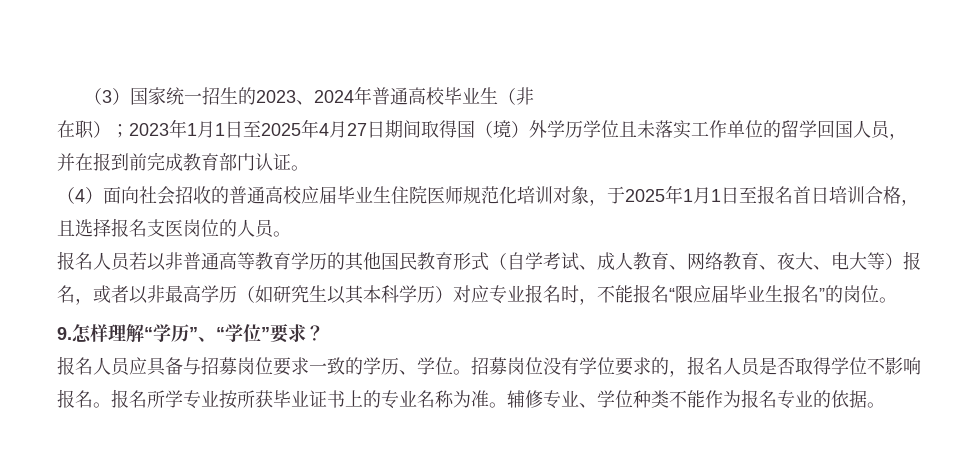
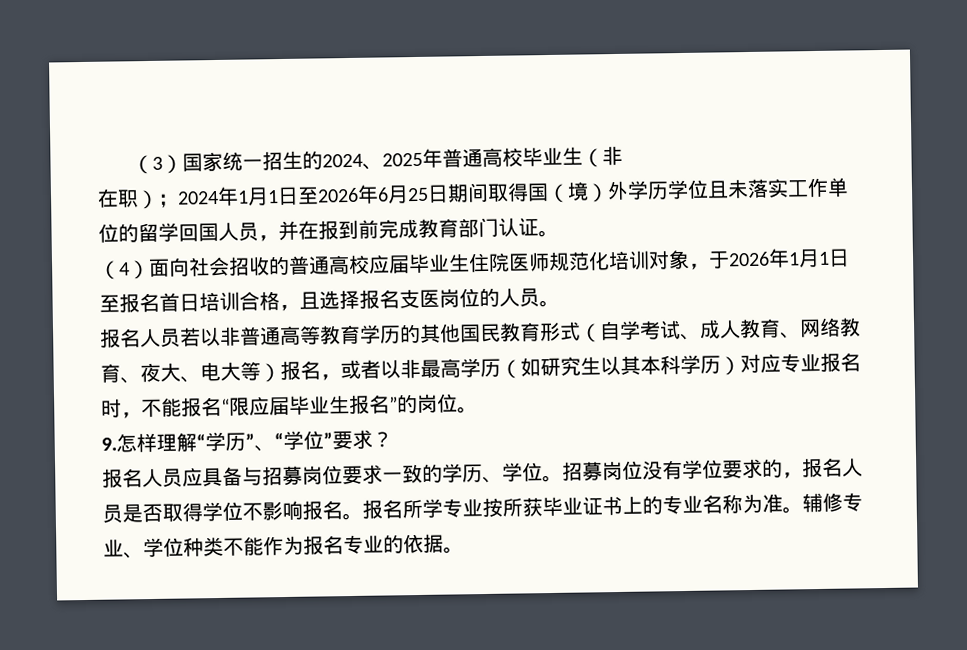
- （3）国家统一招生的2023、2024年普通高校毕业生（非
+ （3）国家统一招生的2024、2025年普通高校毕业生（非
- 在职）；2023年1月1日至2025年4月27日期间取得国（境）外学历学位且未落实工作单位的留学回国人员，并在报到前完成教育部门认证。
+ 在职）；2024年1月1日至2026年6月25日期间取得国（境）外学历学位且未落实工作单位的留学回国人员，并在报到前完成教育部门认证。
- （4）面向社会招收的普通高校应届毕业生住院医师规范化培训对象，于2025年1月1日至报名首日培训合格，且选择报名支医岗位的人员。
+ （4）面向社会招收的普通高校应届毕业生住院医师规范化培训对象，于2026年1月1日至报名首日培训合格，且选择报名支医岗位的人员。

